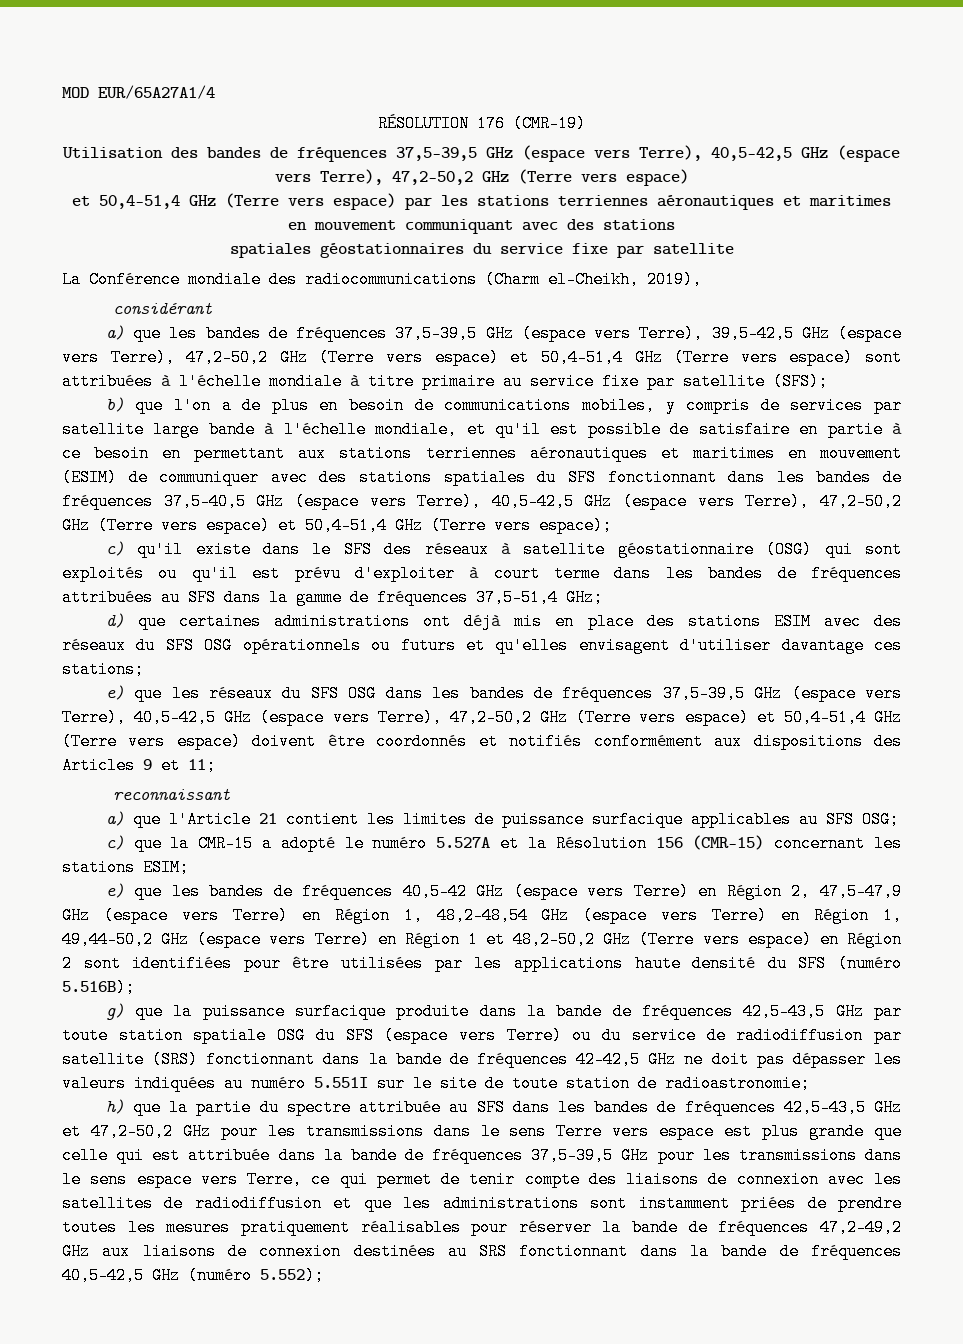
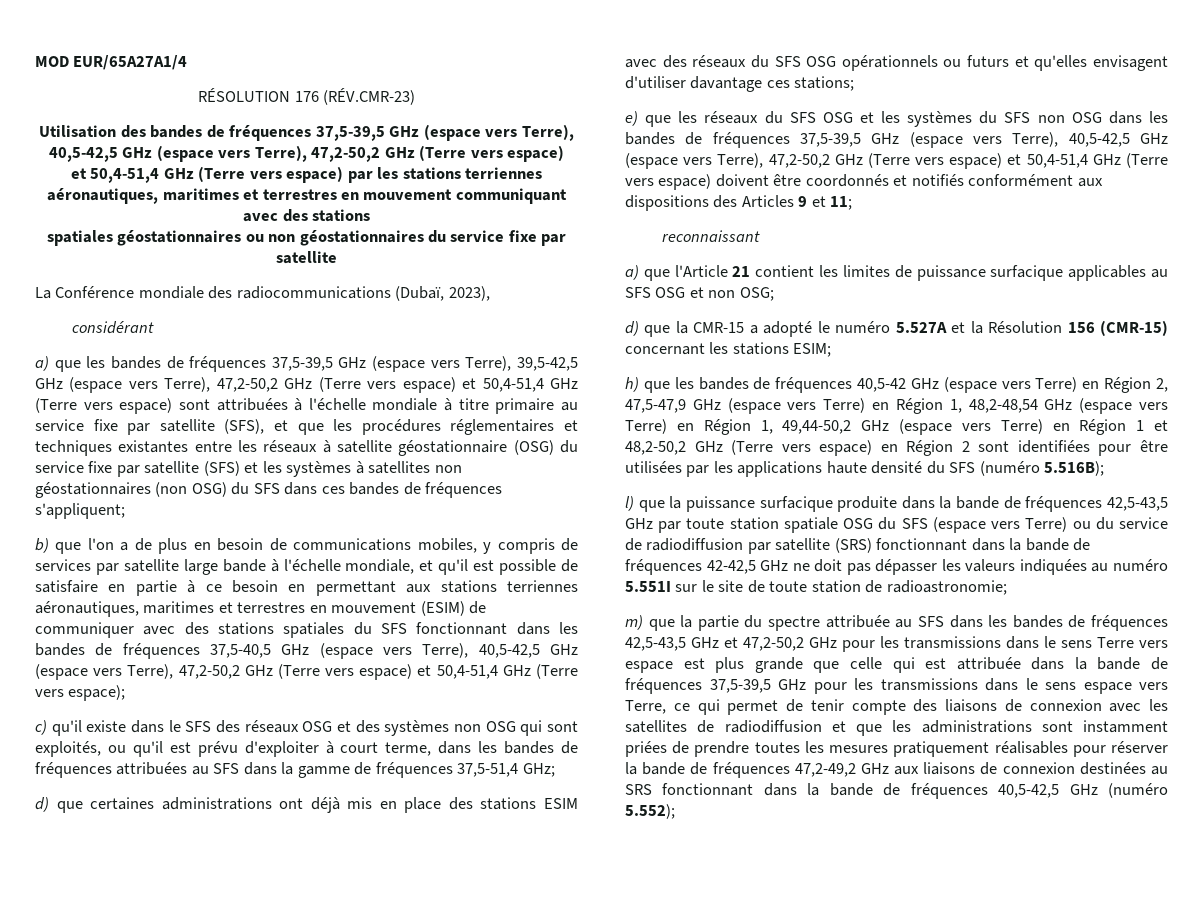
- RÉSOLUTION 176 (CMR-19)
+ RÉSOLUTION 176 (RÉV.CMR-23)
- et 50,4-51,4 GHz (Terre vers espace) par les stations terriennes aéronautiques et maritimes en mouvement communiquant avec des stations
+ et 50,4-51,4 GHz (Terre vers espace) par les stations terriennes aéronautiques, maritimes et terrestres en mouvement communiquant avec des stations
- spatiales géostationnaires du service fixe par satellite
+ spatiales géostationnaires ou non géostationnaires du service fixe par satellite
- La Conférence mondiale des radiocommunications (Charm el-Cheikh, 2019),
+ La Conférence mondiale des radiocommunications (Dubaï, 2023),
- a) que les bandes de fréquences 37,5-39,5 GHz (espace vers Terre), 39,5-42,5 GHz (espace vers Terre), 47,2-50,2 GHz (Terre vers espace) et 50,4-51,4 GHz (Terre vers espace) sont attribuées à l'échelle mondiale à titre primaire au service fixe par satellite (SFS);
+ a) que les bandes de fréquences 37,5-39,5 GHz (espace vers Terre), 39,5-42,5 GHz (espace vers Terre), 47,2-50,2 GHz (Terre vers espace) et 50,4-51,4 GHz (Terre vers espace) sont attribuées à l'échelle mondiale à titre primaire au service fixe par satellite (SFS), et que les procédures réglementaires et techniques existantes entre les réseaux à satellite géostationnaire (OSG) du service fixe par satellite (SFS) et les systèmes à satellites non géostationnaires (non OSG) du SFS dans ces bandes de fréquences s'appliquent;
- b) que l'on a de plus en besoin de communications mobiles, y compris de services par satellite large bande à l'échelle mondiale, et qu'il est possible de satisfaire en partie à ce besoin en permettant aux stations terriennes aéronautiques et maritimes en mouvement (ESIM) de communiquer avec des stations spatiales du SFS fonctionnant dans les bandes de fréquences 37,5-40,5 GHz (espace vers Terre), 40,5-42,5 GHz (espace vers Terre), 47,2-50,2 GHz (Terre vers espace) et 50,4-51,4 GHz (Terre vers espace);
+ b) que l'on a de plus en besoin de communications mobiles, y compris de services par satellite large bande à l'échelle mondiale, et qu'il est possible de satisfaire en partie à ce besoin en permettant aux stations terriennes aéronautiques, maritimes et terrestres en mouvement (ESIM) de communiquer avec des stations spatiales du SFS fonctionnant dans les bandes de fréquences 37,5-40,5 GHz (espace vers Terre), 40,5-42,5 GHz (espace vers Terre), 47,2-50,2 GHz (Terre vers espace) et 50,4-51,4 GHz (Terre vers espace);
- c) qu'il existe dans le SFS des réseaux à satellite géostationnaire (OSG) qui sont exploités ou qu'il est prévu d'exploiter à court terme dans les bandes de fréquences attribuées au SFS dans la gamme de fréquences 37,5-51,4 GHz;
+ c) qu'il existe dans le SFS des réseaux OSG et des systèmes non OSG qui sont exploités, ou qu'il est prévu d'exploiter à court terme, dans les bandes de fréquences attribuées au SFS dans la gamme de fréquences 37,5-51,4 GHz;
- e) que les réseaux du SFS OSG dans les bandes de fréquences 37,5-39,5 GHz (espace vers Terre), 40,5-42,5 GHz (espace vers Terre), 47,2-50,2 GHz (Terre vers espace) et 50,4-51,4 GHz (Terre vers espace) doivent être coordonnés et notifiés conformément aux dispositions des Articles 9 et 11;
+ e) que les réseaux du SFS OSG et les systèmes du SFS non OSG dans les bandes de fréquences 37,5-39,5 GHz (espace vers Terre), 40,5-42,5 GHz (espace vers Terre), 47,2-50,2 GHz (Terre vers espace) et 50,4-51,4 GHz (Terre vers espace) doivent être coordonnés et notifiés conformément aux dispositions des Articles 9 et 11;
- a) que l'Article 21 contient les limites de puissance surfacique applicables au SFS OSG;
+ a) que l'Article 21 contient les limites de puissance surfacique applicables au SFS OSG et non OSG;
- c) que la CMR-15 a adopté le numéro 5.527A et la Résolution 156 (CMR-15) concernant les stations ESIM;
+ d) que la CMR-15 a adopté le numéro 5.527A et la Résolution 156 (CMR-15) concernant les stations ESIM;
- e) que les bandes de fréquences 40,5-42 GHz (espace vers Terre) en Région 2, 47,5-47,9 GHz (espace vers Terre) en Région 1, 48,2-48,54 GHz (espace vers Terre) en Région 1, 49,44-50,2 GHz (espace vers Terre) en Région 1 et 48,2-50,2 GHz (Terre vers espace) en Région 2 sont identifiées pour être utilisées par les applications haute densité du SFS (numéro 5.516B);
+ h) que les bandes de fréquences 40,5-42 GHz (espace vers Terre) en Région 2, 47,5-47,9 GHz (espace vers Terre) en Région 1, 48,2-48,54 GHz (espace vers Terre) en Région 1, 49,44-50,2 GHz (espace vers Terre) en Région 1 et 48,2-50,2 GHz (Terre vers espace) en Région 2 sont identifiées pour être utilisées par les applications haute densité du SFS (numéro 5.516B);
- g) que la puissance surfacique produite dans la bande de fréquences 42,5-43,5 GHz par toute station spatiale OSG du SFS (espace vers Terre) ou du service de radiodiffusion par satellite (SRS) fonctionnant dans la bande de fréquences 42-42,5 GHz ne doit pas dépasser les valeurs indiquées au numéro 5.551I sur le site de toute station de radioastronomie;
+ l) que la puissance surfacique produite dans la bande de fréquences 42,5-43,5 GHz par toute station spatiale OSG du SFS (espace vers Terre) ou du service de radiodiffusion par satellite (SRS) fonctionnant dans la bande de fréquences 42-42,5 GHz ne doit pas dépasser les valeurs indiquées au numéro 5.551I sur le site de toute station de radioastronomie;
- h) que la partie du spectre attribuée au SFS dans les bandes de fréquences 42,5-43,5 GHz et 47,2-50,2 GHz pour les transmissions dans le sens Terre vers espace est plus grande que celle qui est attribuée dans la bande de fréquences 37,5-39,5 GHz pour les transmissions dans le sens espace vers Terre, ce qui permet de tenir compte des liaisons de connexion avec les satellites de radiodiffusion et que les administrations sont instamment priées de prendre toutes les mesures pratiquement réalisables pour réserver la bande de fréquences 47,2-49,2 GHz aux liaisons de connexion destinées au SRS fonctionnant dans la bande de fréquences 40,5-42,5 GHz (numéro 5.552);
+ m) que la partie du spectre attribuée au SFS dans les bandes de fréquences 42,5-43,5 GHz et 47,2-50,2 GHz pour les transmissions dans le sens Terre vers espace est plus grande que celle qui est attribuée dans la bande de fréquences 37,5-39,5 GHz pour les transmissions dans le sens espace vers Terre, ce qui permet de tenir compte des liaisons de connexion avec les satellites de radiodiffusion et que les administrations sont instamment priées de prendre toutes les mesures pratiquement réalisables pour réserver la bande de fréquences 47,2-49,2 GHz aux liaisons de connexion destinées au SRS fonctionnant dans la bande de fréquences 40,5-42,5 GHz (numéro 5.552);

